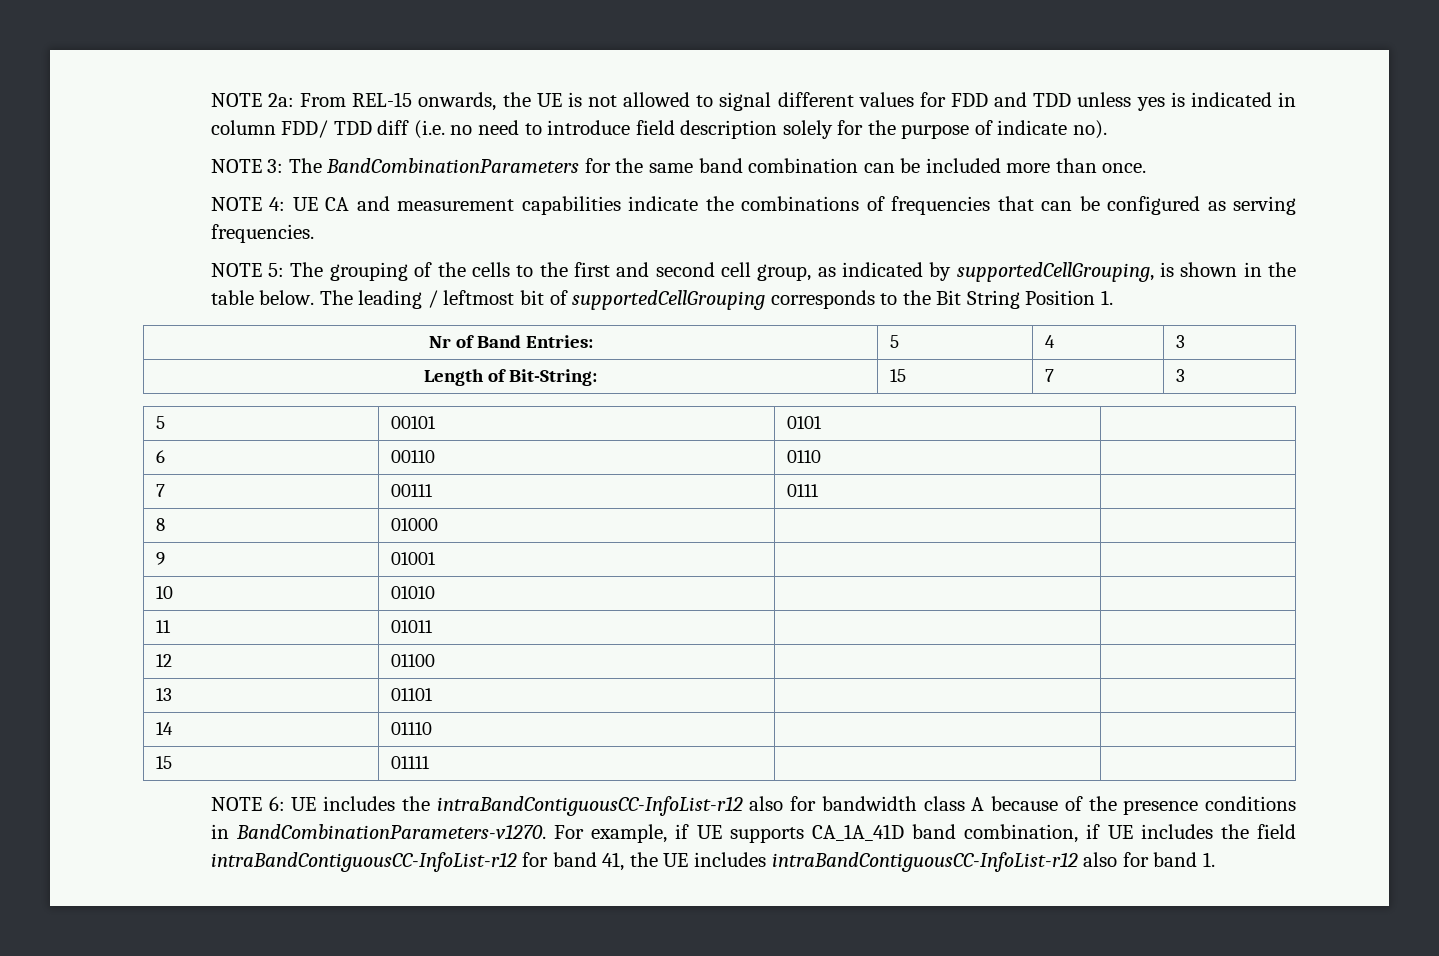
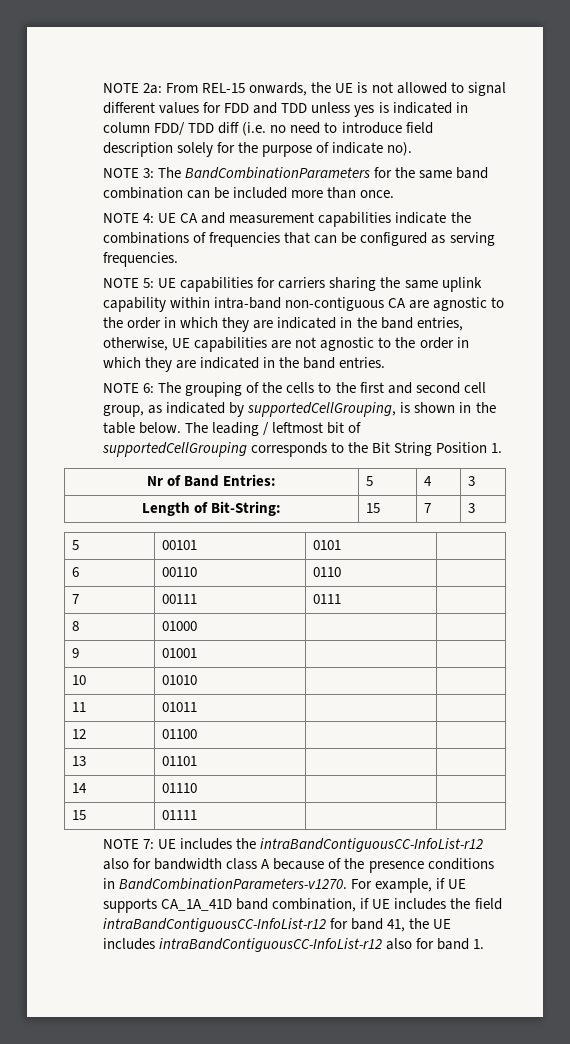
- NOTE 5: The grouping of the cells to the first and second cell group, as indicated by supportedCellGrouping, is shown in the table below.
+ NOTE 5: UE capabilities for carriers sharing the same uplink capability within intra-band non-contiguous CA are agnostic to the order in which they are indicated in the band entries, otherwise, UE capabilities are not agnostic to the order in which they are indicated in the band entries.
+ NOTE 6: The grouping of the cells to the first and second cell group, as indicated by supportedCellGrouping, is shown in the table below.
- NOTE 6: UE includes the intraBandContiguousCC-InfoList-r12 also for bandwidth class A because of the presence conditions in BandCombinationParameters-v1270.
+ NOTE 7: UE includes the intraBandContiguousCC-InfoList-r12 also for bandwidth class A because of the presence conditions in BandCombinationParameters-v1270.

